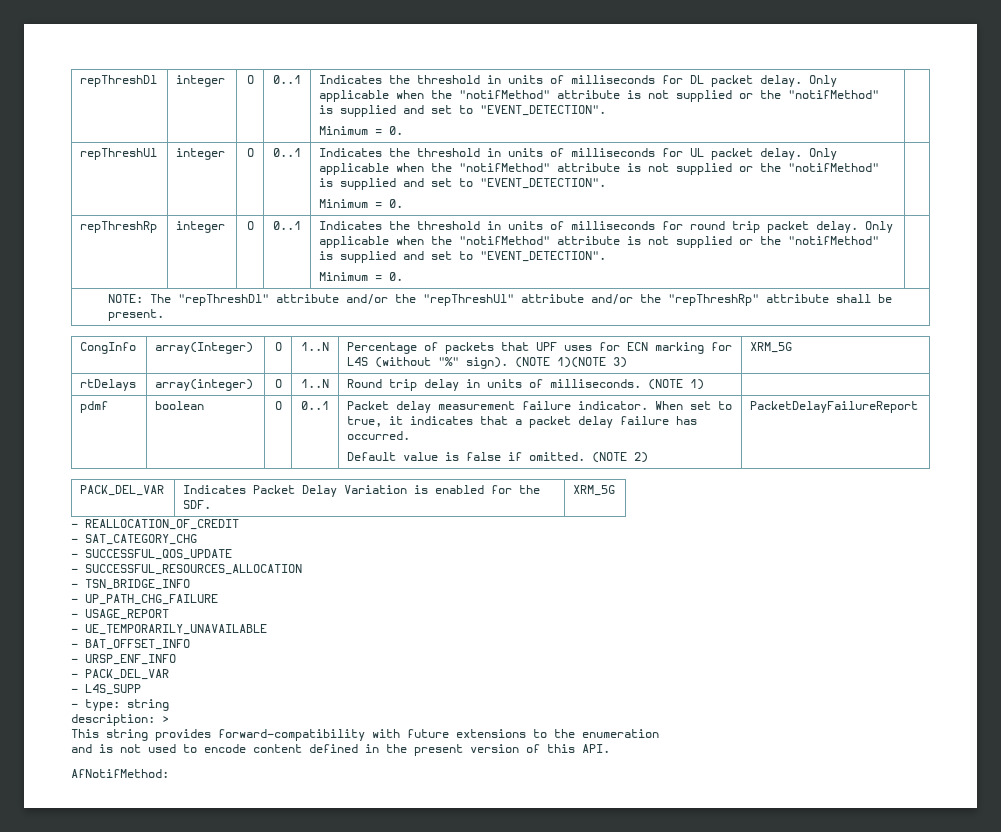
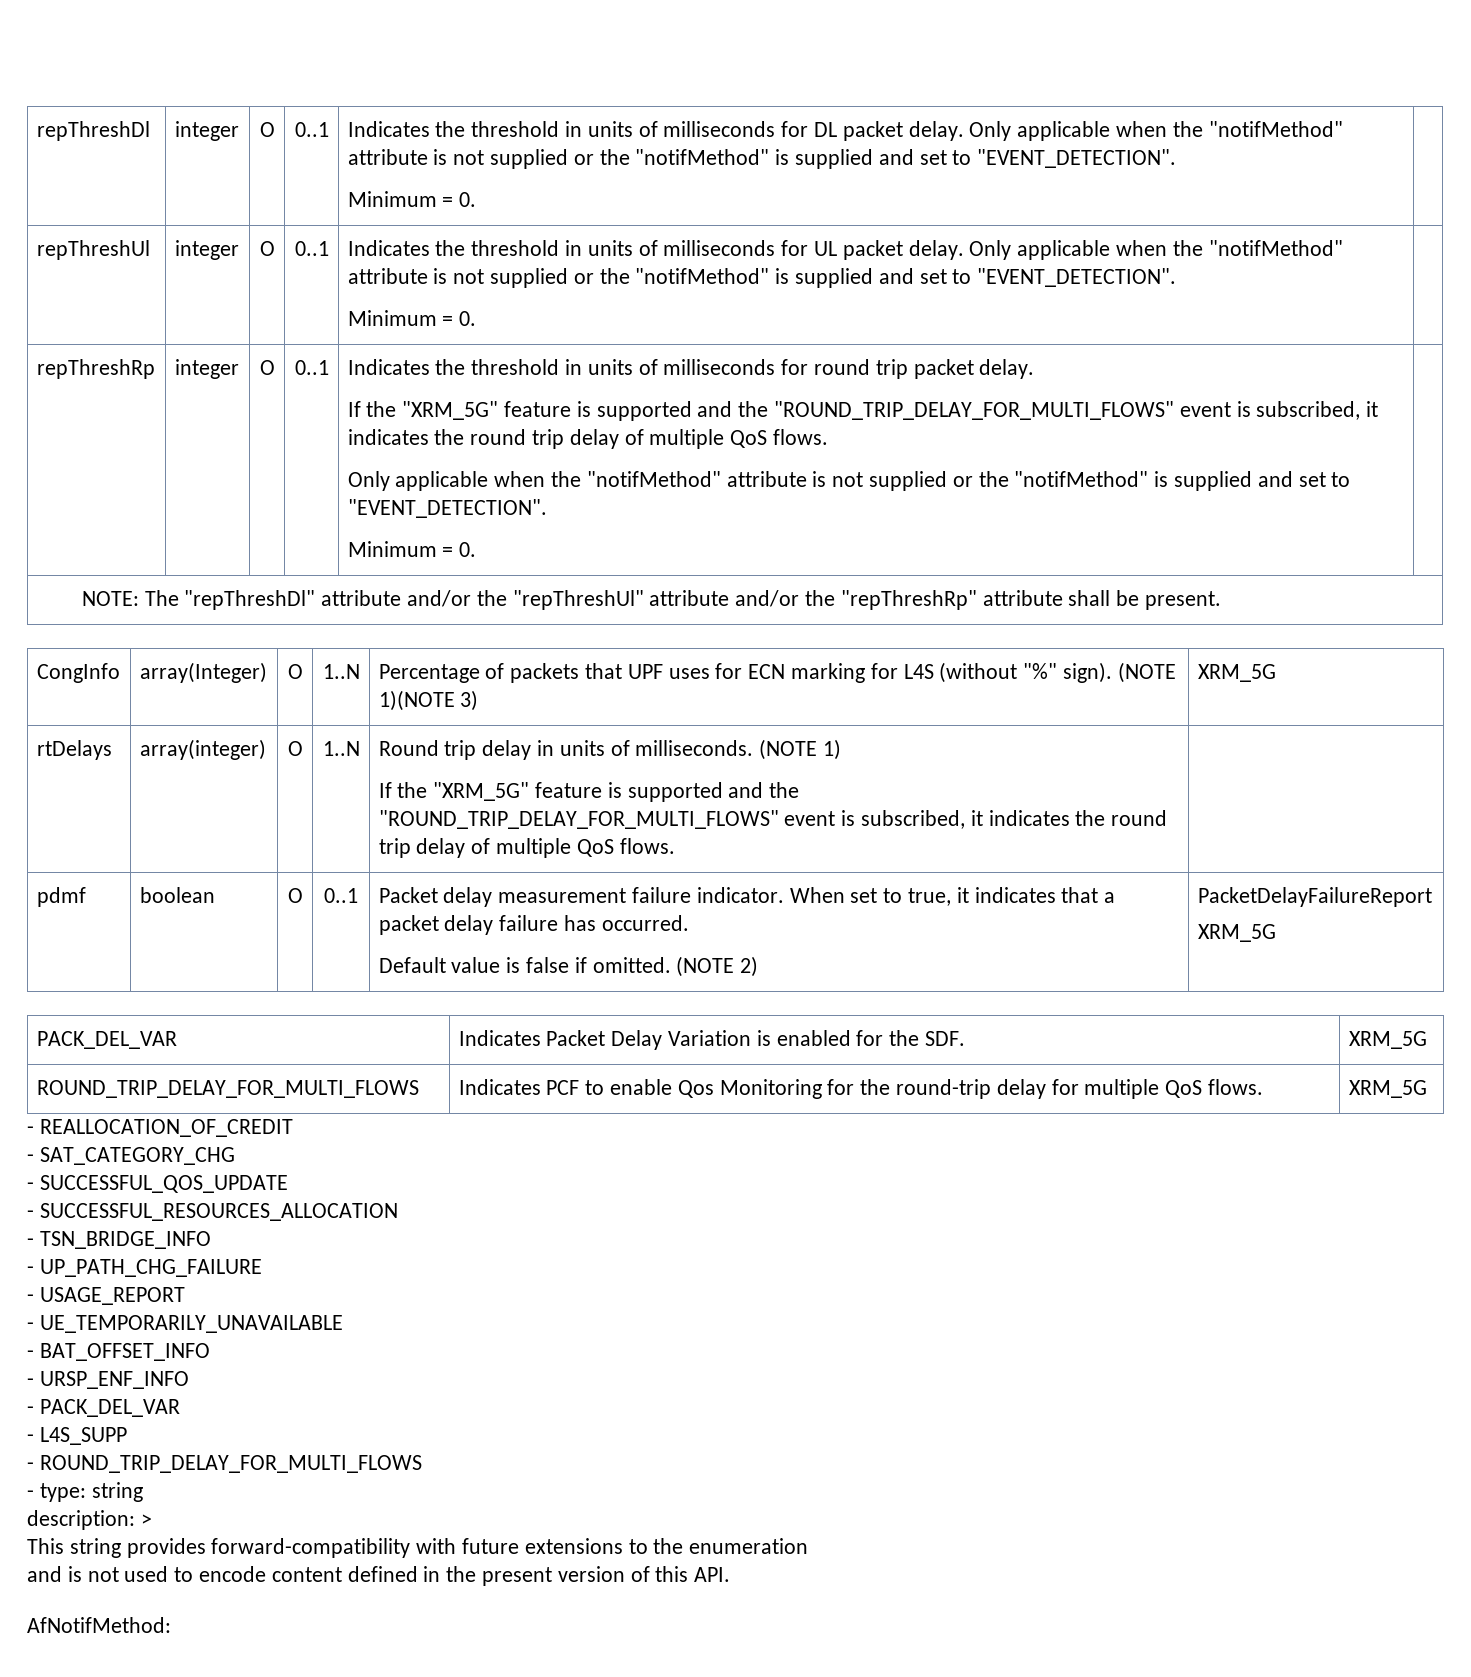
- Indicates the threshold in units of milliseconds for round trip packet delay. Only applicable when the "notifMethod" attribute is not supplied or the "notifMethod" is supplied and set to "EVENT_DETECTION".
+ Indicates the threshold in units of milliseconds for round trip packet delay.
+ If the "XRM_5G" feature is supported and the "ROUND_TRIP_DELAY_FOR_MULTI_FLOWS" event is subscribed, it indicates the round trip delay of multiple QoS flows.
+ Only applicable when the "notifMethod" attribute is not supplied or the "notifMethod" is supplied and set to "EVENT_DETECTION".
- rtDelays | array(integer) | O | 1..N | Round trip delay in units of milliseconds. (NOTE 1) |
+ rtDelays | array(integer) | O | 1..N | Round trip delay in units of milliseconds. (NOTE 1)
+ If the "XRM_5G" feature is supported and the "ROUND_TRIP_DELAY_FOR_MULTI_FLOWS" event is subscribed, it indicates the round trip delay of multiple QoS flows. |
  pdmf | boolean | O | 0..1 | Packet delay measurement failure indicator. When set to true, it indicates that a packet delay failure has occurred.
  Default value is false if omitted. (NOTE 2) | PacketDelayFailureReport
+ XRM_5G
+ ROUND_TRIP_DELAY_FOR_MULTI_FLOWS | Indicates PCF to enable Qos Monitoring for the round-trip delay for multiple QoS flows. | XRM_5G
+ - ROUND_TRIP_DELAY_FOR_MULTI_FLOWS

